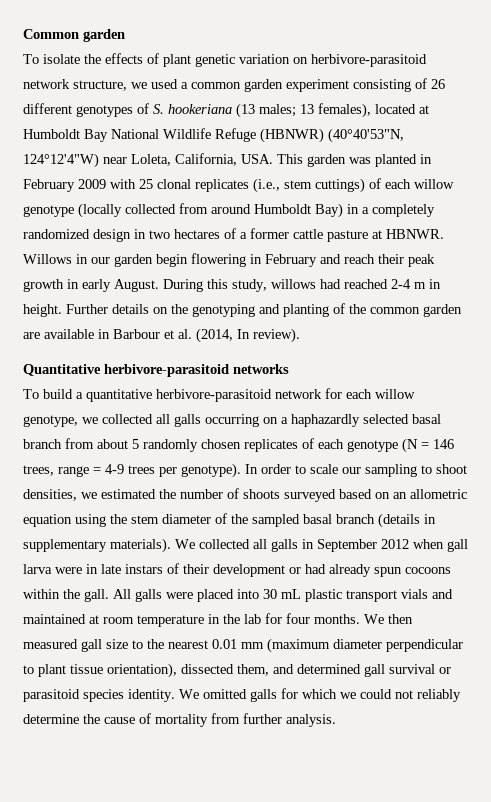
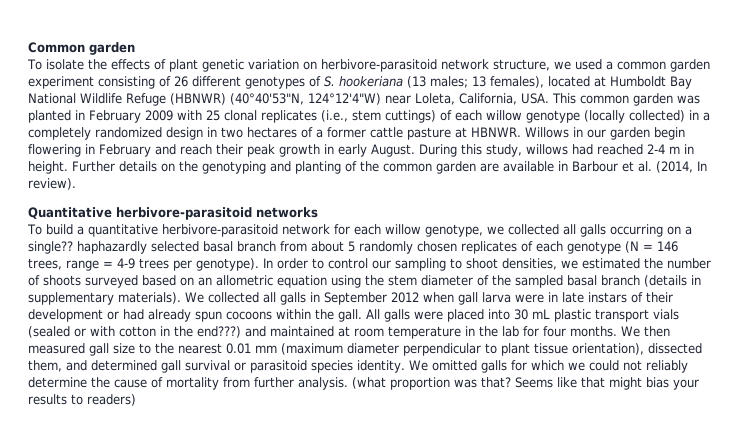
- 13 females), located at Humboldt Bay National Wildlife Refuge (HBNWR) (40°40'53"N, 124°12'4"W) near Loleta, California, USA. This garden was planted in February 2009 with 25 clonal replicates (i.e., stem cuttings) of each willow genotype (locally collected from around Humboldt Bay) in a completely randomized design in two hectares of a former cattle pasture at HBNWR.
+ 13 females), located at Humboldt Bay National Wildlife Refuge (HBNWR) (40°40'53"N, 124°12'4"W) near Loleta, California, USA. This common garden was planted in February 2009 with 25 clonal replicates (i.e., stem cuttings) of each willow genotype (locally collected) in a completely randomized design in two hectares of a former cattle pasture at HBNWR.
- To build a quantitative herbivore-parasitoid network for each willow genotype, we collected all galls occurring on a haphazardly selected basal branch from about 5 randomly chosen replicates of each genotype (N = 146 trees, range = 4-9 trees per genotype).
+ To build a quantitative herbivore-parasitoid network for each willow genotype, we collected all galls occurring on a single?? haphazardly selected basal branch from about 5 randomly chosen replicates of each genotype (N = 146 trees, range = 4-9 trees per genotype).
- In order to scale our sampling to shoot densities, we estimated the number of shoots surveyed based on an allometric equation using the stem diameter of the sampled basal branch (details in supplementary materials).
+ In order to control our sampling to shoot densities, we estimated the number of shoots surveyed based on an allometric equation using the stem diameter of the sampled basal branch (details in supplementary materials).
- All galls were placed into 30 mL plastic transport vials and maintained at room temperature in the lab for four months.
+ All galls were placed into 30 mL plastic transport vials (sealed or with cotton in the end???) and maintained at room temperature in the lab for four months.
+ (what proportion was that? Seems like that might bias your results to readers)

